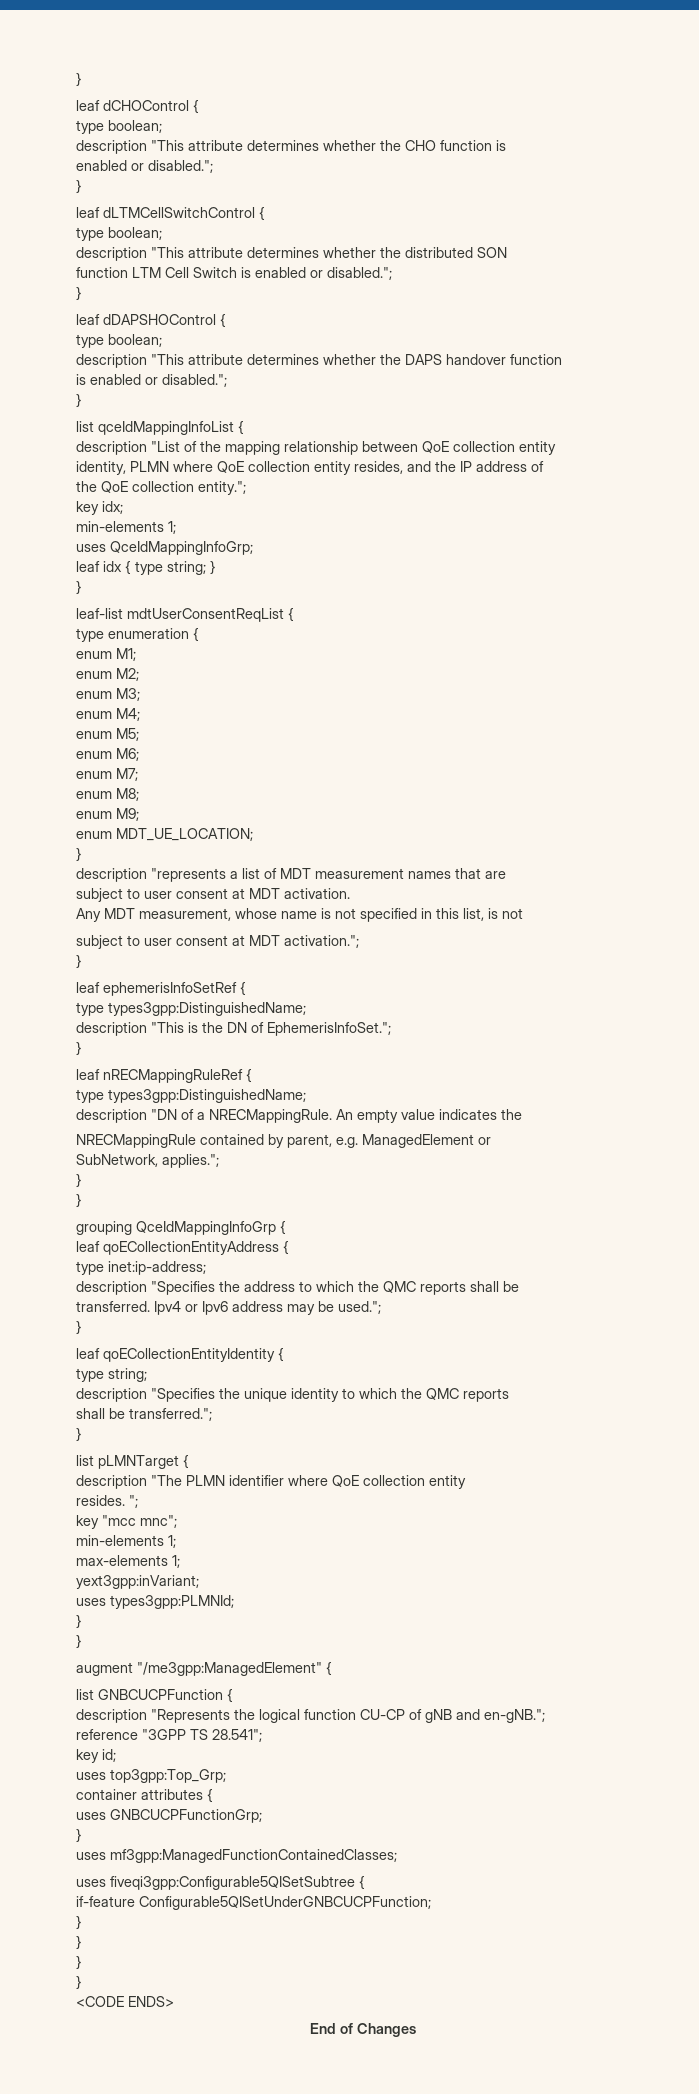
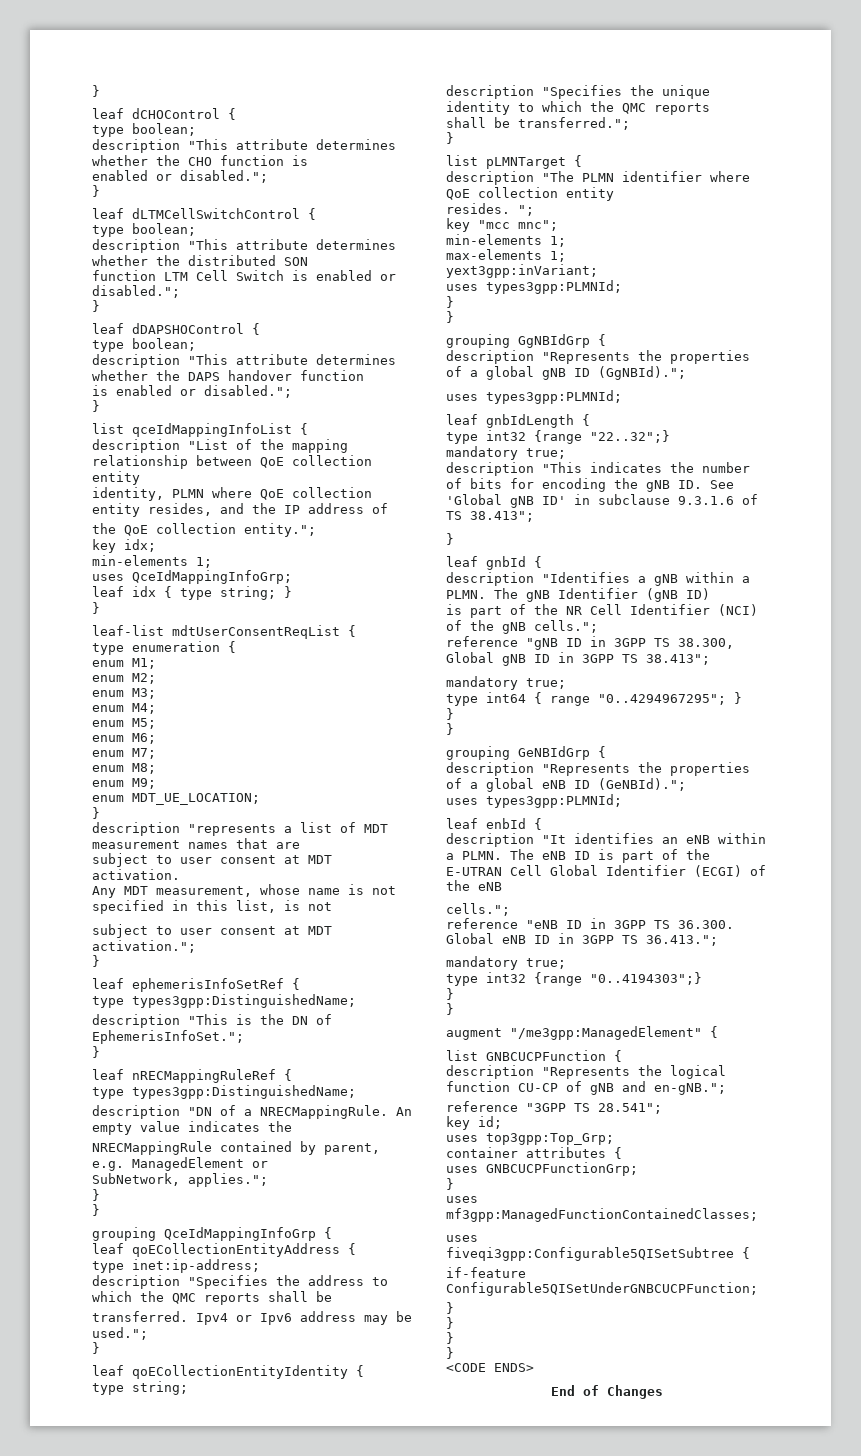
+ grouping GgNBIdGrp {
+ description "Represents the properties of a global gNB ID (GgNBId).";
+ uses types3gpp:PLMNId;
+ leaf gnbIdLength {
+ type int32 {range "22..32";}
+ mandatory true;
+ description "This indicates the number of bits for encoding the gNB ID. See 'Global gNB ID' in subclause 9.3.1.6 of TS 38.413";
+ }
+ leaf gnbId {
+ description "Identifies a gNB within a PLMN. The gNB Identifier (gNB ID)
+ is part of the NR Cell Identifier (NCI) of the gNB cells.";
+ reference "gNB ID in 3GPP TS 38.300, Global gNB ID in 3GPP TS 38.413";
+ mandatory true;
+ type int64 { range "0..4294967295"; }
+ }
+ }
+ grouping GeNBIdGrp {
+ description "Represents the properties of a global eNB ID (GeNBId).";
+ uses types3gpp:PLMNId;
+ leaf enbId {
+ description "It identifies an eNB within a PLMN. The eNB ID is part of the E-UTRAN Cell Global Identifier (ECGI) of the eNB
+ cells.";
+ reference "eNB ID in 3GPP TS 36.300. Global eNB ID in 3GPP TS 36.413.";
+ mandatory true;
+ type int32 {range "0..4194303";}
+ }
+ }

